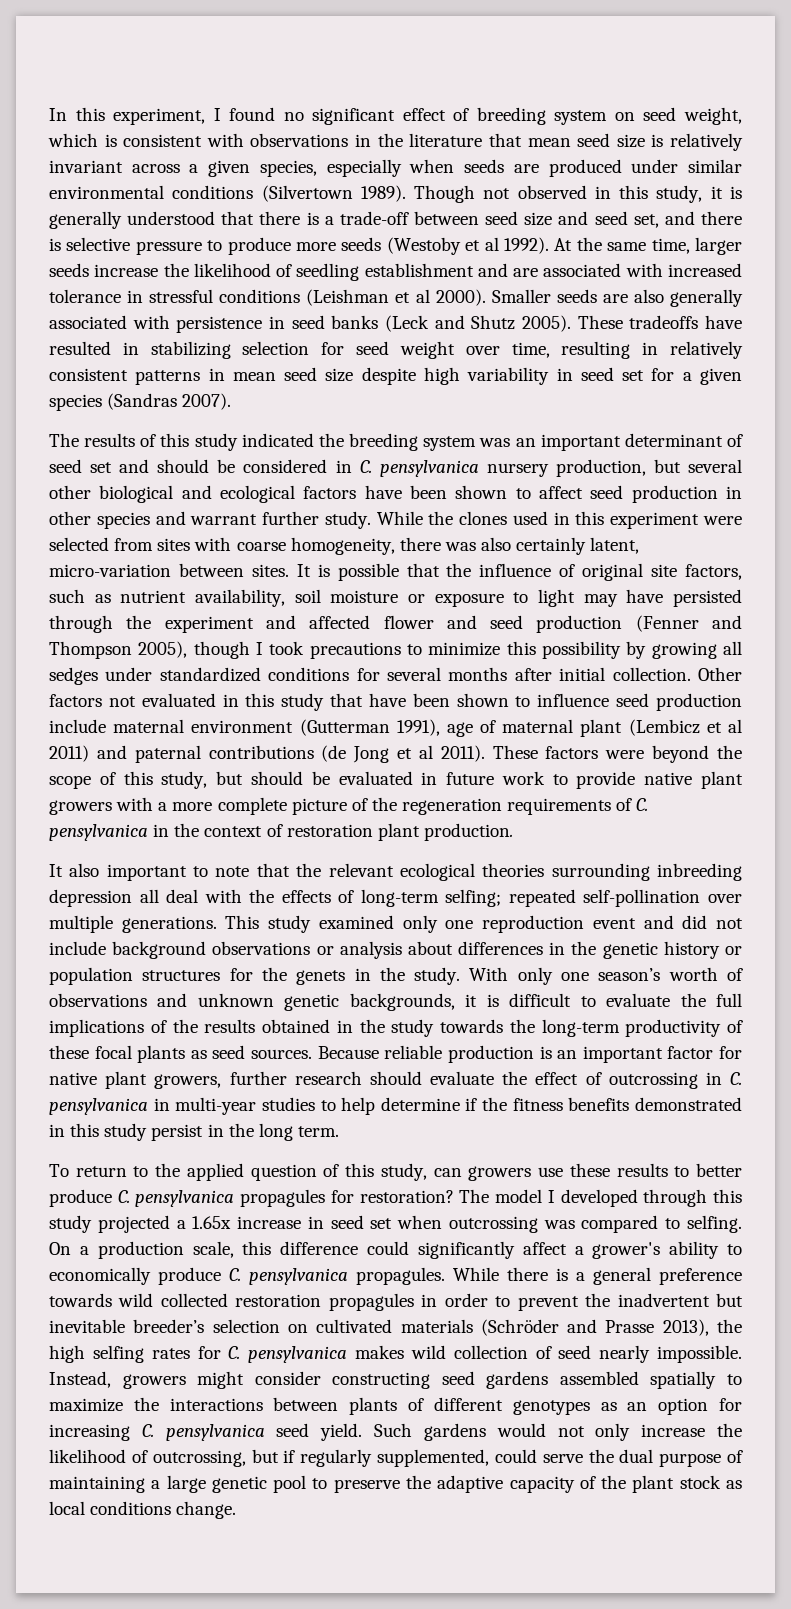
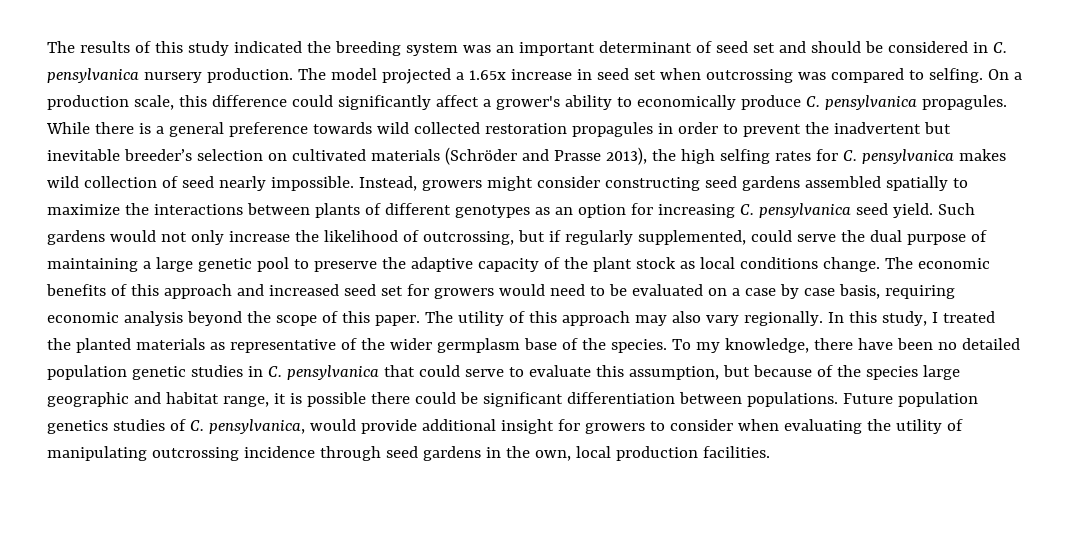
- In this experiment, I found no significant effect of breeding system on seed weight, which is consistent with observations in the literature that mean seed size is relatively invariant across a given species, especially when seeds are produced under similar environmental conditions (Silvertown 1989). Though not observed in this study, it is generally understood that there is a trade-off between seed size and seed set, and there is selective pressure to produce more seeds (Westoby et al 1992). At the same time, larger seeds increase the likelihood of seedling establishment and are associated with increased tolerance in stressful conditions (Leishman et al 2000). Smaller seeds are also generally associated with persistence in seed banks (Leck and Shutz 2005). These tradeoffs have resulted in stabilizing selection for seed weight over time, resulting in relatively consistent patterns in mean seed size despite high variability in seed set for a given species (Sandras 2007).
- The results of this study indicated the breeding system was an important determinant of seed set and should be considered in C. pensylvanica nursery production, but several other biological and ecological factors have been shown to affect seed production in other species and warrant further study. While the clones used in this experiment were selected from sites with coarse homogeneity, there was also certainly latent, micro-variation between sites. It is possible that the influence of original site factors, such as nutrient availability, soil moisture or exposure to light may have persisted through the experiment and affected flower and seed production (Fenner and Thompson 2005), though I took precautions to minimize this possibility by growing all sedges under standardized conditions for several months after initial collection. Other factors not evaluated in this study that have been shown to influence seed production include maternal environment (Gutterman 1991), age of maternal plant (Lembicz et al 2011) and paternal contributions (de Jong et al 2011). These factors were beyond the scope of this study, but should be evaluated in future work to provide native plant growers with a more complete picture of the regeneration requirements of C. pensylvanica in the context of restoration plant production.
- It also important to note that the relevant ecological theories surrounding inbreeding depression all deal with the effects of long-term selfing; repeated self-pollination over multiple generations. This study examined only one reproduction event and did not include background observations or analysis about differences in the genetic history or population structures for the genets in the study. With only one season’s worth of observations and unknown genetic backgrounds, it is difficult to evaluate the full implications of the results obtained in the study towards the long-term productivity of these focal plants as seed sources. Because reliable production is an important factor for native plant growers, further research should evaluate the effect of outcrossing in C. pensylvanica in multi-year studies to help determine if the fitness benefits demonstrated in this study persist in the long term.
- To return to the applied question of this study, can growers use these results to better produce C. pensylvanica propagules for restoration? The model I developed through this study projected a 1.65x increase in seed set when outcrossing was compared to selfing.
+ The results of this study indicated the breeding system was an important determinant of seed set and should be considered in C. pensylvanica nursery production. The model projected a 1.65x increase in seed set when outcrossing was compared to selfing.
+ The economic benefits of this approach and increased seed set for growers would need to be evaluated on a case by case basis, requiring economic analysis beyond the scope of this paper. The utility of this approach may also vary regionally. In this study, I treated the planted materials as representative of the wider germplasm base of the species. To my knowledge, there have been no detailed population genetic studies in C. pensylvanica that could serve to evaluate this assumption, but because of the species large geographic and habitat range, it is possible there could be significant differentiation between populations. Future population genetics studies of C. pensylvanica, would provide additional insight for growers to consider when evaluating the utility of manipulating outcrossing incidence through seed gardens in the own, local production facilities.

